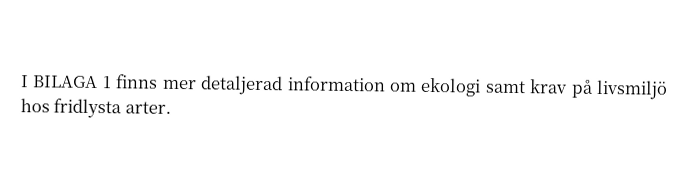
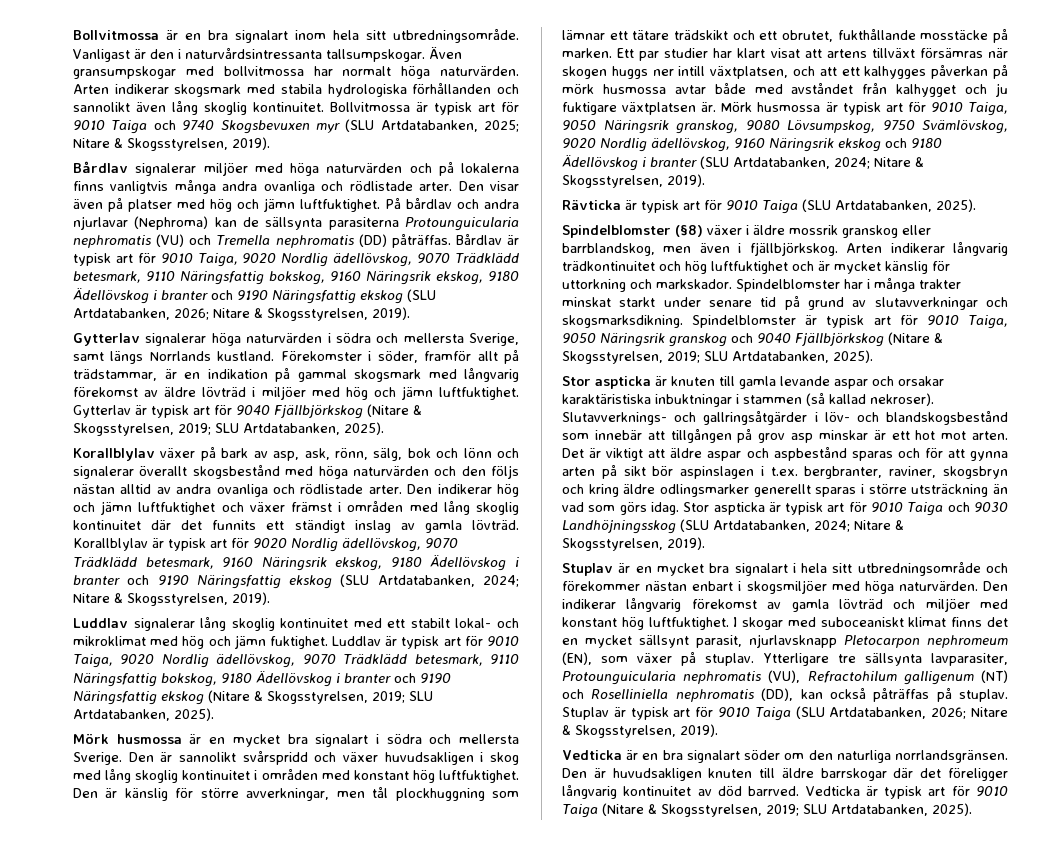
- I BILAGA 1 finns mer detaljerad information om ekologi samt krav på livsmiljö hos fridlysta arter.
+ Bollvitmossa är en bra signalart inom hela sitt utbredningsområde. Vanligast är den i naturvårdsintressanta tallsumpskogar. Även gransumpskogar med bollvitmossa har normalt höga naturvärden. Arten indikerar skogsmark med stabila hydrologiska förhållanden och sannolikt även lång skoglig kontinuitet. Bollvitmossa är typisk art för 9010 Taiga och 9740 Skogsbevuxen myr (SLU Artdatabanken, 2025; Nitare & Skogsstyrelsen, 2019).
+ Bårdlav signalerar miljöer med höga naturvärden och på lokalerna finns vanligtvis många andra ovanliga och rödlistade arter. Den visar även på platser med hög och jämn luftfuktighet. På bårdlav och andra njurlavar (Nephroma) kan de sällsynta parasiterna Protounguicularia nephromatis (VU) och Tremella nephromatis (DD) påträffas. Bårdlav är typisk art för 9010 Taiga, 9020 Nordlig ädellövskog, 9070 Trädklädd betesmark, 9110 Näringsfattig bokskog, 9160 Näringsrik ekskog, 9180 Ädellövskog i branter och 9190 Näringsfattig ekskog (SLU Artdatabanken, 2026; Nitare & Skogsstyrelsen, 2019).
+ Gytterlav signalerar höga naturvärden i södra och mellersta Sverige, samt längs Norrlands kustland. Förekomster i söder, framför allt på trädstammar, är en indikation på gammal skogsmark med långvarig förekomst av äldre lövträd i miljöer med hög och jämn luftfuktighet. Gytterlav är typisk art för 9040 Fjällbjörkskog (Nitare & Skogsstyrelsen, 2019; SLU Artdatabanken, 2025).
+ Korallblylav växer på bark av asp, ask, rönn, sälg, bok och lönn och signalerar överallt skogsbestånd med höga naturvärden och den följs nästan alltid av andra ovanliga och rödlistade arter. Den indikerar hög och jämn luftfuktighet och växer främst i områden med lång skoglig kontinuitet där det funnits ett ständigt inslag av gamla lövträd. Korallblylav är typisk art för 9020 Nordlig ädellövskog, 9070 Trädklädd betesmark, 9160 Näringsrik ekskog, 9180 Ädellövskog i branter och 9190 Näringsfattig ekskog (SLU Artdatabanken, 2024; Nitare & Skogsstyrelsen, 2019).
+ Luddlav signalerar lång skoglig kontinuitet med ett stabilt lokal- och mikroklimat med hög och jämn fuktighet. Luddlav är typisk art för 9010 Taiga, 9020 Nordlig ädellövskog, 9070 Trädklädd betesmark, 9110 Näringsfattig bokskog, 9180 Ädellövskog i branter och 9190 Näringsfattig ekskog (Nitare & Skogsstyrelsen, 2019; SLU Artdatabanken, 2025).
+ Mörk husmossa är en mycket bra signalart i södra och mellersta Sverige. Den är sannolikt svårspridd och växer huvudsakligen i skog med lång skoglig kontinuitet i områden med konstant hög luftfuktighet. Den är känslig för större avverkningar, men tål plockhuggning som lämnar ett tätare trädskikt och ett obrutet, fukthållande mosstäcke på marken. Ett par studier har klart visat att artens tillväxt försämras när skogen huggs ner intill växtplatsen, och att ett kalhygges påverkan på mörk husmossa avtar både med avståndet från kalhygget och ju fuktigare växtplatsen är. Mörk husmossa är typisk art för 9010 Taiga, 9050 Näringsrik granskog, 9080 Lövsumpskog, 9750 Svämlövskog, 9020 Nordlig ädellövskog, 9160 Näringsrik ekskog och 9180 Ädellövskog i branter (SLU Artdatabanken, 2024; Nitare & Skogsstyrelsen, 2019).
+ Rävticka är typisk art för 9010 Taiga (SLU Artdatabanken, 2025).
+ Spindelblomster (§8) växer i äldre mossrik granskog eller barrblandskog, men även i fjällbjörkskog. Arten indikerar långvarig trädkontinuitet och hög luftfuktighet och är mycket känslig för uttorkning och markskador. Spindelblomster har i många trakter minskat starkt under senare tid på grund av slutavverkningar och skogsmarksdikning. Spindelblomster är typisk art för 9010 Taiga, 9050 Näringsrik granskog och 9040 Fjällbjörkskog (Nitare & Skogsstyrelsen, 2019; SLU Artdatabanken, 2025).
+ Stor aspticka är knuten till gamla levande aspar och orsakar karaktäristiska inbuktningar i stammen (så kallad nekroser). Slutavverknings- och gallringsåtgärder i löv- och blandskogsbestånd som innebär att tillgången på grov asp minskar är ett hot mot arten. Det är viktigt att äldre aspar och aspbestånd sparas och för att gynna arten på sikt bör aspinslagen i t.ex. bergbranter, raviner, skogsbryn och kring äldre odlingsmarker generellt sparas i större utsträckning än vad som görs idag. Stor aspticka är typisk art för 9010 Taiga och 9030 Landhöjningsskog (SLU Artdatabanken, 2024; Nitare & Skogsstyrelsen, 2019).
+ Stuplav är en mycket bra signalart i hela sitt utbredningsområde och förekommer nästan enbart i skogsmiljöer med höga naturvärden. Den indikerar långvarig förekomst av gamla lövträd och miljöer med konstant hög luftfuktighet. I skogar med suboceaniskt klimat finns det en mycket sällsynt parasit, njurlavsknapp Pletocarpon nephromeum (EN), som växer på stuplav. Ytterligare tre sällsynta lavparasiter, Protounguicularia nephromatis (VU), Refractohilum galligenum (NT) och Roselliniella nephromatis (DD), kan också påträffas på stuplav. Stuplav är typisk art för 9010 Taiga (SLU Artdatabanken, 2026; Nitare & Skogsstyrelsen, 2019).
+ Vedticka är en bra signalart söder om den naturliga norrlandsgränsen. Den är huvudsakligen knuten till äldre barrskogar där det föreligger långvarig kontinuitet av död barrved. Vedticka är typisk art för 9010 Taiga (Nitare & Skogsstyrelsen, 2019; SLU Artdatabanken, 2025).

